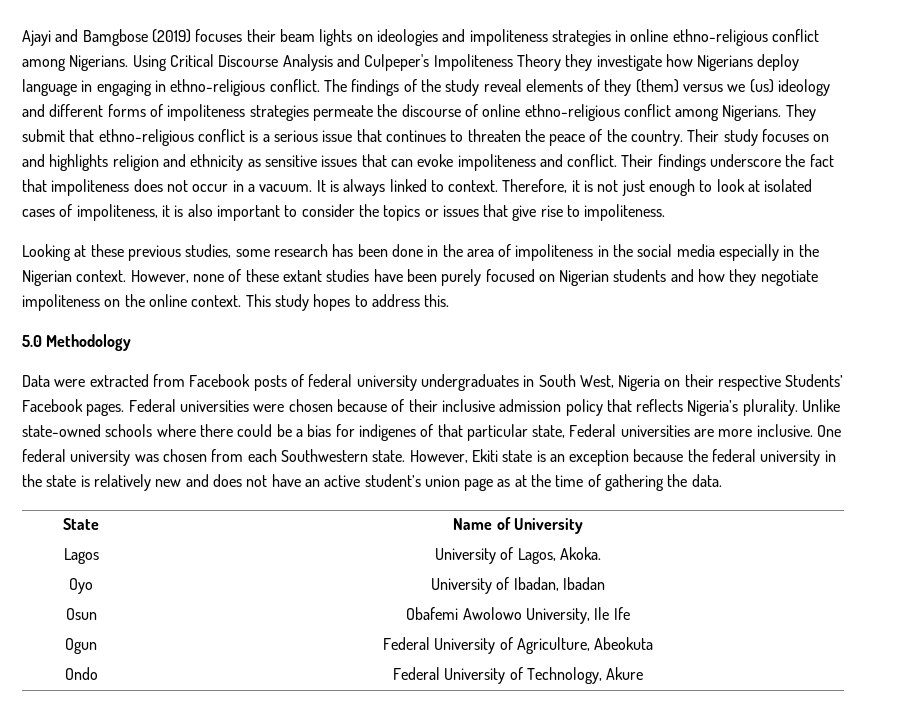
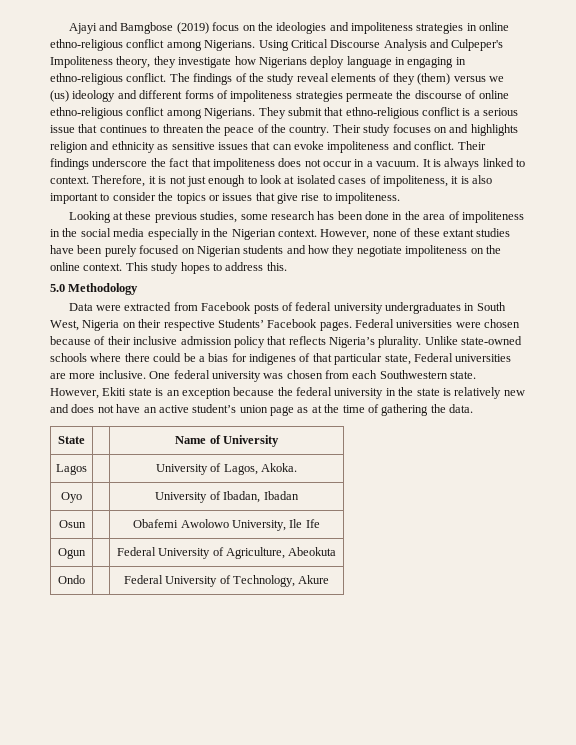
- Ajayi and Bamgbose (2019) focuses their beam lights on ideologies and impoliteness strategies in online ethno-religious conflict among Nigerians.
+ Ajayi and Bamgbose (2019) focus on the ideologies and impoliteness strategies in online ethno-religious conflict among Nigerians.
- Using Critical Discourse Analysis and Culpeper's Impoliteness Theory they investigate how Nigerians deploy language in engaging in ethno-religious conflict.
+ Using Critical Discourse Analysis and Culpeper's Impoliteness theory, they investigate how Nigerians deploy language in engaging in ethno-religious conflict.

